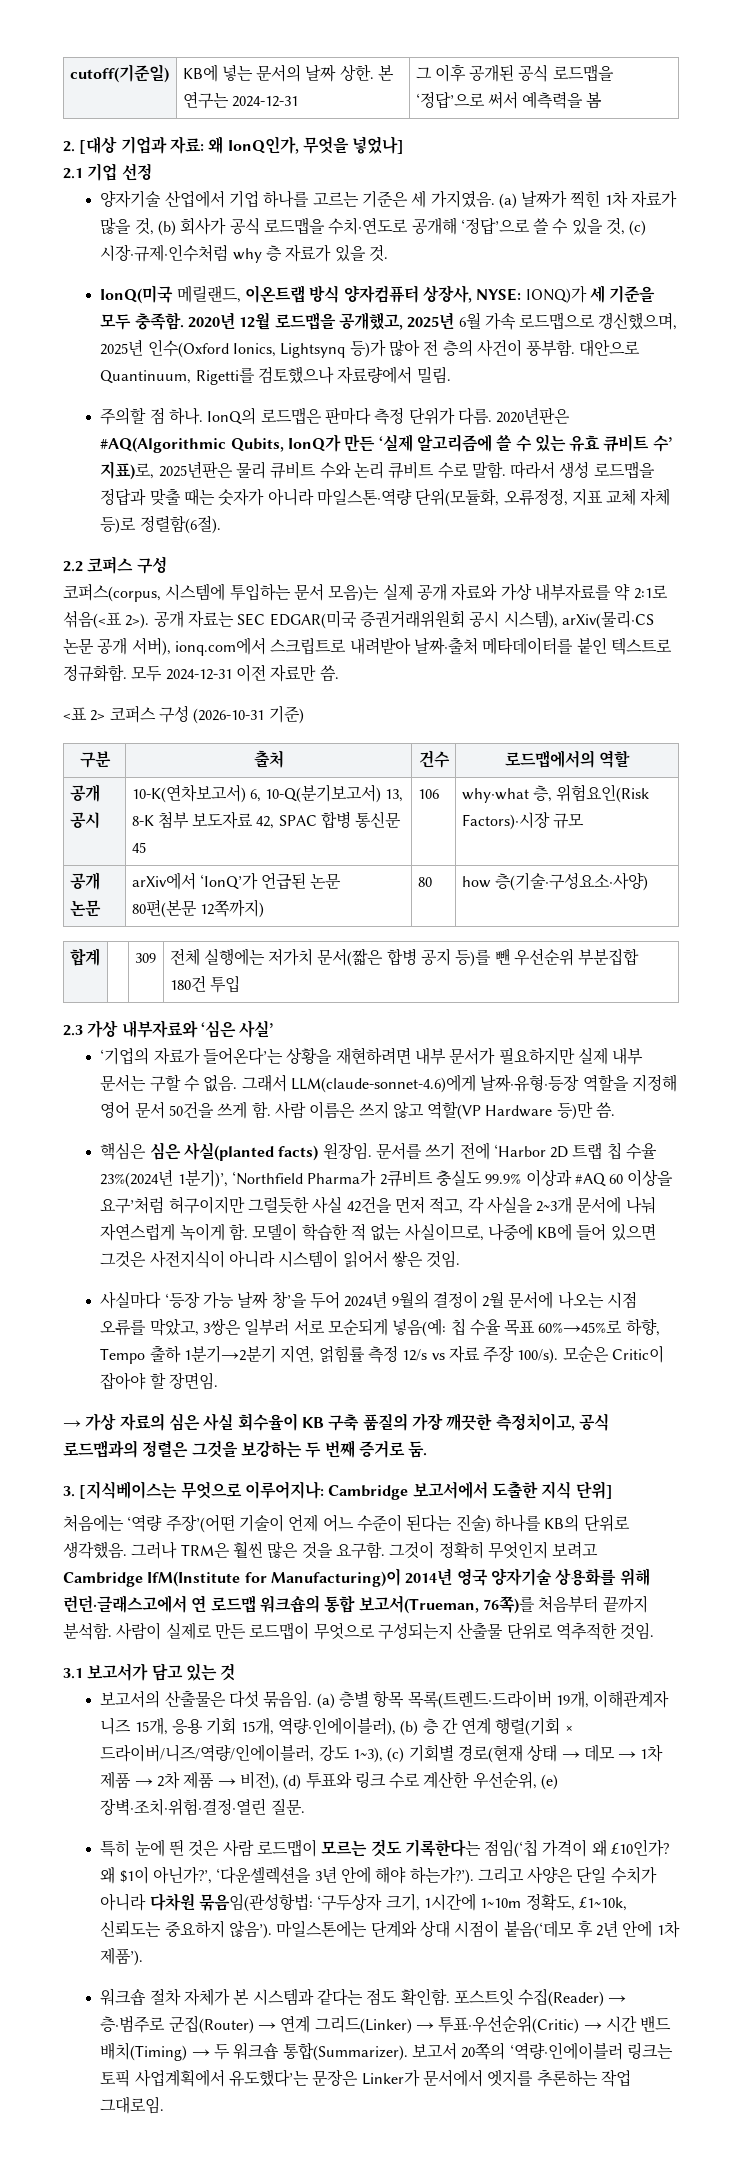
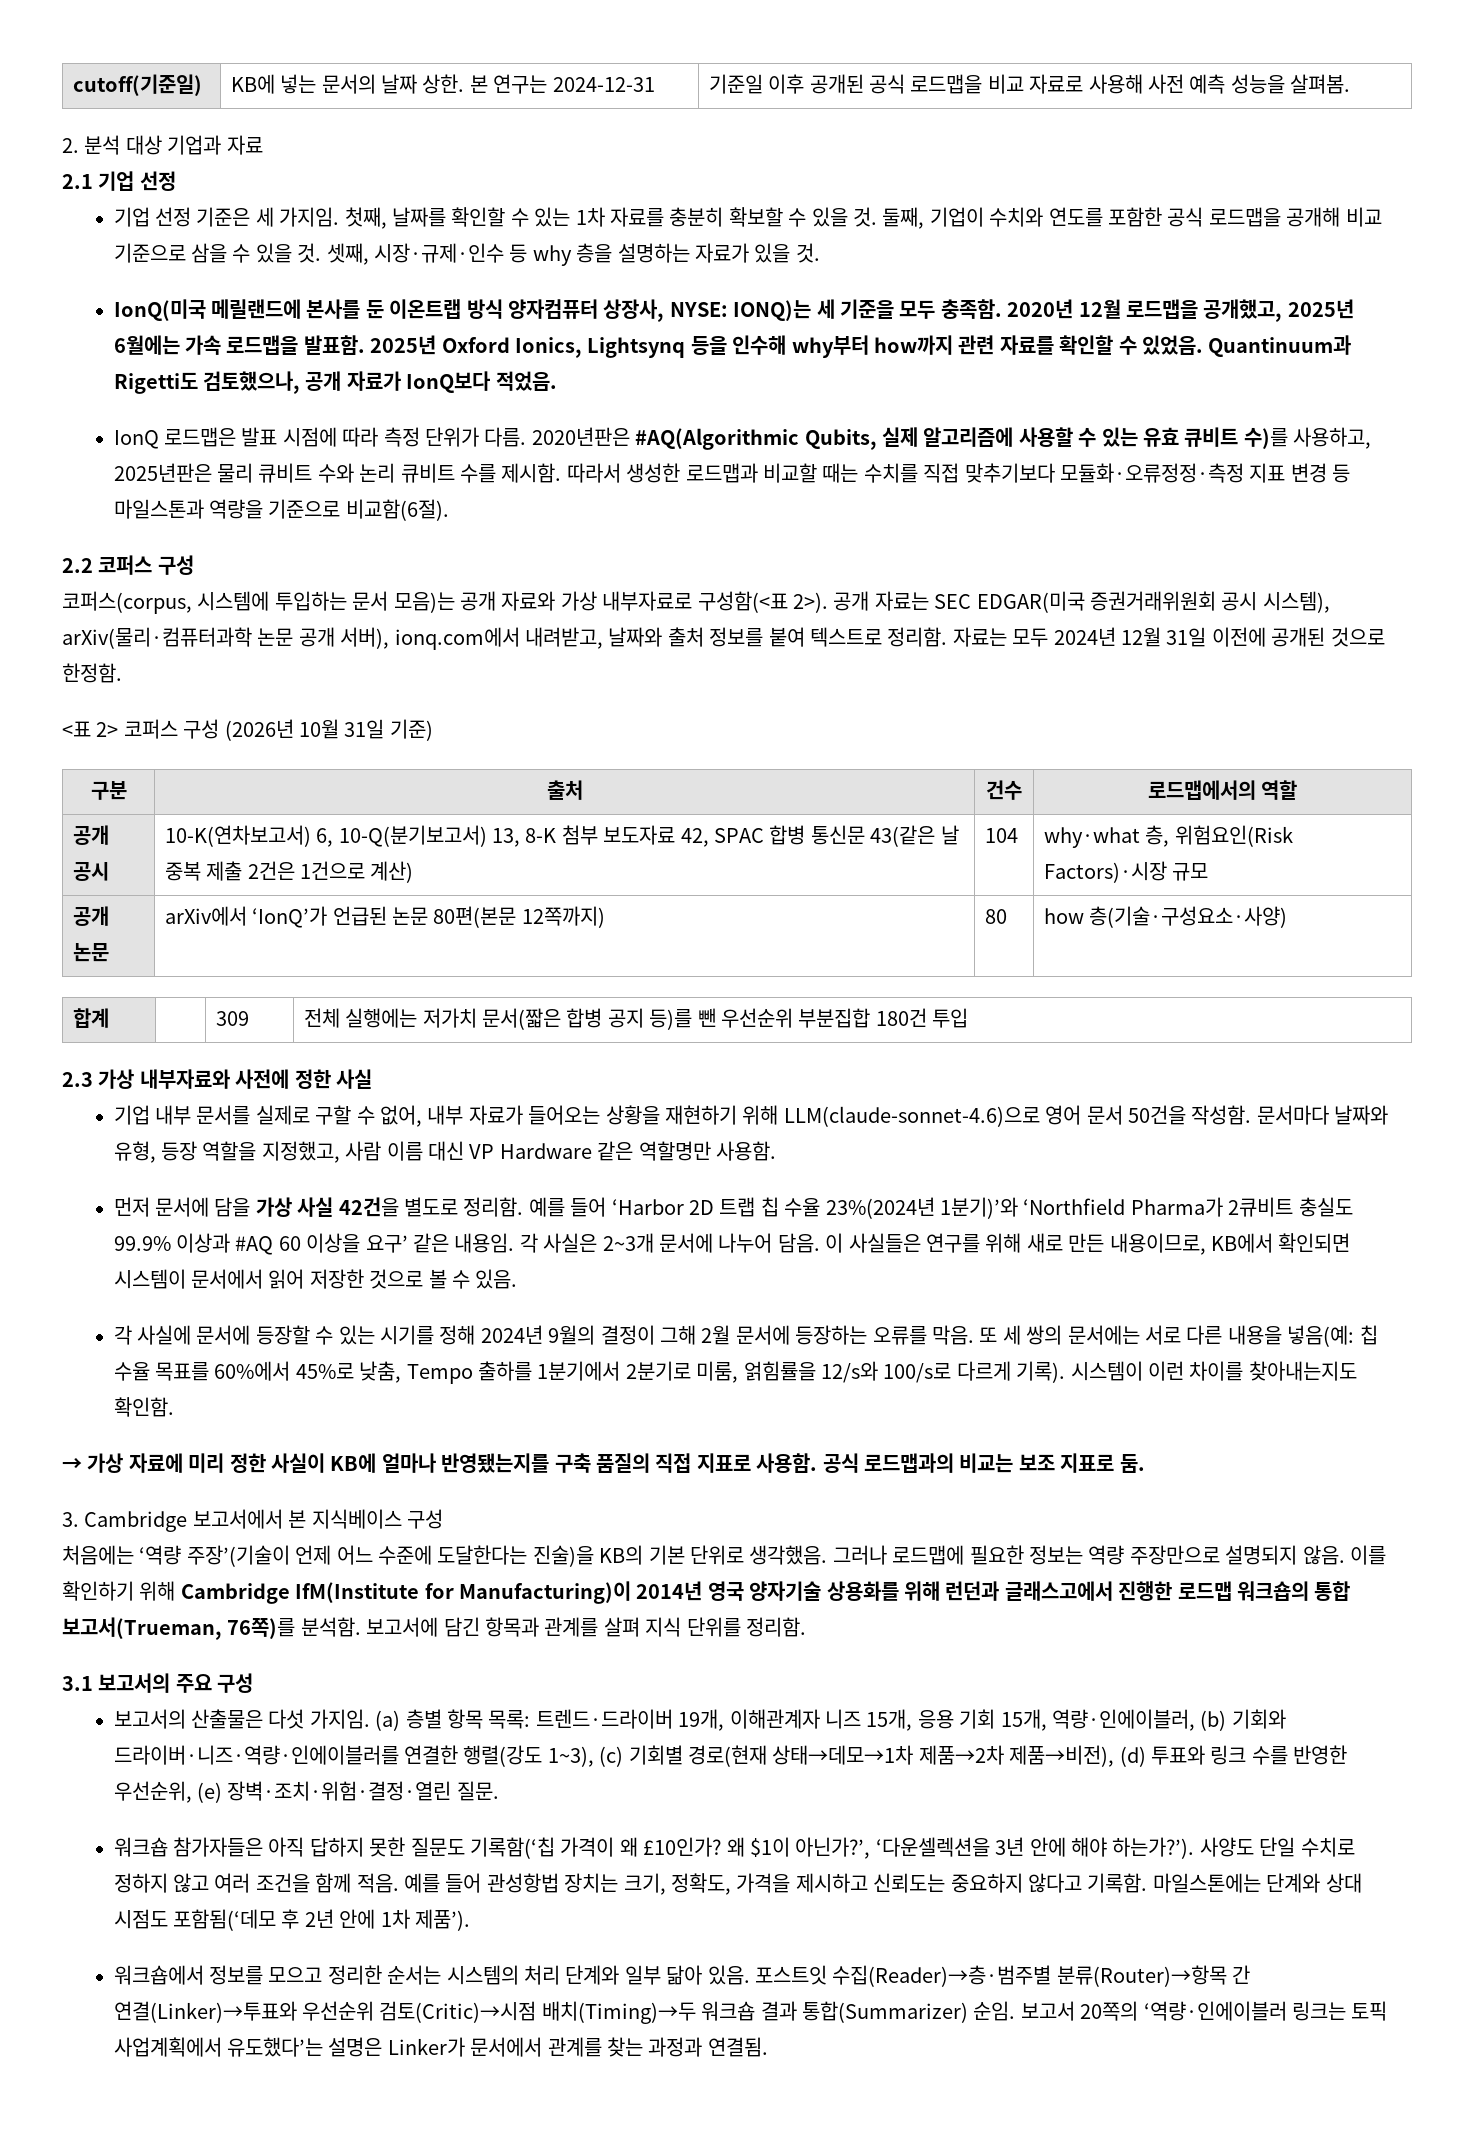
- cutoff(기준일) | KB에 넣는 문서의 날짜 상한. 본 연구는 2024-12-31 | 그 이후 공개된 공식 로드맵을 ‘정답’으로 써서 예측력을 봄
- 2. [대상 기업과 자료: 왜 IonQ인가, 무엇을 넣었나]
+ cutoff(기준일) | KB에 넣는 문서의 날짜 상한. 본 연구는 2024-12-31 | 기준일 이후 공개된 공식 로드맵을 비교 자료로 사용해 사전 예측 성능을 살펴봄.
+ 2. 분석 대상 기업과 자료
  2.1 기업 선정
- 양자기술 산업에서 기업 하나를 고르는 기준은 세 가지였음. (a) 날짜가 찍힌 1차 자료가 많을 것, (b) 회사가 공식 로드맵을 수치·연도로 공개해 ‘정답’으로 쓸 수 있을 것, (c) 시장·규제·인수처럼 why 층 자료가 있을 것.
+ 기업 선정 기준은 세 가지임. 첫째, 날짜를 확인할 수 있는 1차 자료를 충분히 확보할 수 있을 것. 둘째, 기업이 수치와 연도를 포함한 공식 로드맵을 공개해 비교 기준으로 삼을 수 있을 것. 셋째, 시장·규제·인수 등 why 층을 설명하는 자료가 있을 것.
- IonQ(미국 메릴랜드, 이온트랩 방식 양자컴퓨터 상장사, NYSE: IONQ)가 세 기준을 모두 충족함.
+ IonQ(미국 메릴랜드에 본사를 둔 이온트랩 방식 양자컴퓨터 상장사, NYSE: IONQ)는 세 기준을 모두 충족함.
- 2020년 12월 로드맵을 공개했고, 2025년 6월 가속 로드맵으로 갱신했으며, 2025년 인수(Oxford Ionics, Lightsynq 등)가 많아 전 층의 사건이 풍부함. 대안으로 Quantinuum, Rigetti를 검토했으나 자료량에서 밀림.
- 주의할 점 하나. IonQ의 로드맵은 판마다 측정 단위가 다름.
+ 2020년 12월 로드맵을 공개했고, 2025년 6월에는 가속 로드맵을 발표함. 2025년 Oxford Ionics, Lightsynq 등을 인수해 why부터 how까지 관련 자료를 확인할 수 있었음. Quantinuum과 Rigetti도 검토했으나, 공개 자료가 IonQ보다 적었음.
+ IonQ 로드맵은 발표 시점에 따라 측정 단위가 다름.
- 2020년판은 #AQ(Algorithmic Qubits, IonQ가 만든 ‘실제 알고리즘에 쓸 수 있는 유효 큐비트 수’ 지표)로, 2025년판은 물리 큐비트 수와 논리 큐비트 수로 말함. 따라서 생성 로드맵을 정답과 맞출 때는 숫자가 아니라 마일스톤·역량 단위(모듈화, 오류정정, 지표 교체 자체 등)로 정렬함(6절).
+ 2020년판은 #AQ(Algorithmic Qubits, 실제 알고리즘에 사용할 수 있는 유효 큐비트 수)를 사용하고, 2025년판은 물리 큐비트 수와 논리 큐비트 수를 제시함. 따라서 생성한 로드맵과 비교할 때는 수치를 직접 맞추기보다 모듈화·오류정정·측정 지표 변경 등 마일스톤과 역량을 기준으로 비교함(6절).
- 코퍼스(corpus, 시스템에 투입하는 문서 모음)는 실제 공개 자료와 가상 내부자료를 약 2:1로 섞음(<표 2>).
+ 코퍼스(corpus, 시스템에 투입하는 문서 모음)는 공개 자료와 가상 내부자료로 구성함(<표 2>).
- 공개 자료는 SEC EDGAR(미국 증권거래위원회 공시 시스템), arXiv(물리·CS 논문 공개 서버), ionq.com에서 스크립트로 내려받아 날짜·출처 메타데이터를 붙인 텍스트로 정규화함. 모두 2024-12-31 이전 자료만 씀.
+ 공개 자료는 SEC EDGAR(미국 증권거래위원회 공시 시스템), arXiv(물리·컴퓨터과학 논문 공개 서버), ionq.com에서 내려받고, 날짜와 출처 정보를 붙여 텍스트로 정리함. 자료는 모두 2024년 12월 31일 이전에 공개된 것으로 한정함.
- <표 2> 코퍼스 구성 (2026-10-31 기준)
+ <표 2> 코퍼스 구성 (2026년 10월 31일 기준)
- 공개 공시 | 10-K(연차보고서) 6, 10-Q(분기보고서) 13, 8-K 첨부 보도자료 42, SPAC 합병 통신문 45 | 106 | why·what 층, 위험요인(Risk Factors)·시장 규모
+ 공개 공시 | 10-K(연차보고서) 6, 10-Q(분기보고서) 13, 8-K 첨부 보도자료 42, SPAC 합병 통신문 43(같은 날 중복 제출 2건은 1건으로 계산) | 104 | why·what 층, 위험요인(Risk Factors)·시장 규모
- 2.3 가상 내부자료와 ‘심은 사실’
- ‘기업의 자료가 들어온다’는 상황을 재현하려면 내부 문서가 필요하지만 실제 내부 문서는 구할 수 없음. 그래서 LLM(claude-sonnet-4.6)에게 날짜·유형·등장 역할을 지정해 영어 문서 50건을 쓰게 함. 사람 이름은 쓰지 않고 역할(VP Hardware 등)만 씀.
- 핵심은 심은 사실(planted facts) 원장임. 문서를 쓰기 전에 ‘Harbor 2D 트랩 칩 수율 23%(2024년 1분기)’, ‘Northfield Pharma가 2큐비트 충실도 99.9% 이상과 #AQ 60 이상을 요구’처럼 허구이지만 그럴듯한 사실 42건을 먼저 적고, 각 사실을 2~3개 문서에 나눠 자연스럽게 녹이게 함. 모델이 학습한 적 없는 사실이므로, 나중에 KB에 들어 있으면 그것은 사전지식이 아니라 시스템이 읽어서 쌓은 것임.
- 사실마다 ‘등장 가능 날짜 창’을 두어 2024년 9월의 결정이 2월 문서에 나오는 시점 오류를 막았고, 3쌍은 일부러 서로 모순되게 넣음(예: 칩 수율 목표 60%→45%로 하향, Tempo 출하 1분기→2분기 지연, 얽힘률 측정 12/s vs 자료 주장 100/s). 모순은 Critic이 잡아야 할 장면임.
- → 가상 자료의 심은 사실 회수율이 KB 구축 품질의 가장 깨끗한 측정치이고, 공식 로드맵과의 정렬은 그것을 보강하는 두 번째 증거로 둠.
- 3. [지식베이스는 무엇으로 이루어지나: Cambridge 보고서에서 도출한 지식 단위]
- 처음에는 ‘역량 주장’(어떤 기술이 언제 어느 수준이 된다는 진술) 하나를 KB의 단위로 생각했음. 그러나 TRM은 훨씬 많은 것을 요구함. 그것이 정확히 무엇인지 보려고 Cambridge IfM(Institute for Manufacturing)이 2014년 영국 양자기술 상용화를 위해 런던·글래스고에서 연 로드맵 워크숍의 통합 보고서(Trueman, 76쪽)를 처음부터 끝까지 분석함. 사람이 실제로 만든 로드맵이 무엇으로 구성되는지 산출물 단위로 역추적한 것임.
- 3.1 보고서가 담고 있는 것
+ 2.3 가상 내부자료와 사전에 정한 사실
+ 기업 내부 문서를 실제로 구할 수 없어, 내부 자료가 들어오는 상황을 재현하기 위해 LLM(claude-sonnet-4.6)으로 영어 문서 50건을 작성함. 문서마다 날짜와 유형, 등장 역할을 지정했고, 사람 이름 대신 VP Hardware 같은 역할명만 사용함.
+ 먼저 문서에 담을 가상 사실 42건을 별도로 정리함. 예를 들어 ‘Harbor 2D 트랩 칩 수율 23%(2024년 1분기)’와 ‘Northfield Pharma가 2큐비트 충실도 99.9% 이상과 #AQ 60 이상을 요구’ 같은 내용임. 각 사실은 2~3개 문서에 나누어 담음. 이 사실들은 연구를 위해 새로 만든 내용이므로, KB에서 확인되면 시스템이 문서에서 읽어 저장한 것으로 볼 수 있음.
+ 각 사실에 문서에 등장할 수 있는 시기를 정해 2024년 9월의 결정이 그해 2월 문서에 등장하는 오류를 막음. 또 세 쌍의 문서에는 서로 다른 내용을 넣음(예: 칩 수율 목표를 60%에서 45%로 낮춤, Tempo 출하를 1분기에서 2분기로 미룸, 얽힘률을 12/s와 100/s로 다르게 기록). 시스템이 이런 차이를 찾아내는지도 확인함.
+ → 가상 자료에 미리 정한 사실이 KB에 얼마나 반영됐는지를 구축 품질의 직접 지표로 사용함. 공식 로드맵과의 비교는 보조 지표로 둠.
+ 3. Cambridge 보고서에서 본 지식베이스 구성
+ 처음에는 ‘역량 주장’(기술이 언제 어느 수준에 도달한다는 진술)을 KB의 기본 단위로 생각했음. 그러나 로드맵에 필요한 정보는 역량 주장만으로 설명되지 않음. 이를 확인하기 위해 Cambridge IfM(Institute for Manufacturing)이 2014년 영국 양자기술 상용화를 위해 런던과 글래스고에서 진행한 로드맵 워크숍의 통합 보고서(Trueman, 76쪽)를 분석함. 보고서에 담긴 항목과 관계를 살펴 지식 단위를 정리함.
+ 3.1 보고서의 주요 구성
- 보고서의 산출물은 다섯 묶음임.
+ 보고서의 산출물은 다섯 가지임.
- (a) 층별 항목 목록(트렌드·드라이버 19개, 이해관계자 니즈 15개, 응용 기회 15개, 역량·인에이블러), (b) 층 간 연계 행렬(기회 × 드라이버/니즈/역량/인에이블러, 강도 1~3), (c) 기회별 경로(현재 상태 → 데모 → 1차 제품 → 2차 제품 → 비전), (d) 투표와 링크 수로 계산한 우선순위, (e) 장벽·조치·위험·결정·열린 질문.
+ (a) 층별 항목 목록: 트렌드·드라이버 19개, 이해관계자 니즈 15개, 응용 기회 15개, 역량·인에이블러, (b) 기회와 드라이버·니즈·역량·인에이블러를 연결한 행렬(강도 1~3), (c) 기회별 경로(현재 상태→데모→1차 제품→2차 제품→비전), (d) 투표와 링크 수를 반영한 우선순위, (e) 장벽·조치·위험·결정·열린 질문.
- 특히 눈에 띈 것은 사람 로드맵이 모르는 것도 기록한다는 점임(‘칩 가격이 왜 £10인가?
+ 워크숍 참가자들은 아직 답하지 못한 질문도 기록함(‘칩 가격이 왜 £10인가?
- 그리고 사양은 단일 수치가 아니라 다차원 묶음임(관성항법: ‘구두상자 크기, 1시간에 1~10m 정확도, £1~10k, 신뢰도는 중요하지 않음’).
+ 사양도 단일 수치로 정하지 않고 여러 조건을 함께 적음. 예를 들어 관성항법 장치는 크기, 정확도, 가격을 제시하고 신뢰도는 중요하지 않다고 기록함.
- 마일스톤에는 단계와 상대 시점이 붙음(‘데모 후 2년 안에 1차 제품’).
+ 마일스톤에는 단계와 상대 시점도 포함됨(‘데모 후 2년 안에 1차 제품’).
- 워크숍 절차 자체가 본 시스템과 같다는 점도 확인함. 포스트잇 수집(Reader) → 층·범주로 군집(Router) → 연계 그리드(Linker) → 투표·우선순위(Critic) → 시간 밴드 배치(Timing) → 두 워크숍 통합(Summarizer).
+ 워크숍에서 정보를 모으고 정리한 순서는 시스템의 처리 단계와 일부 닮아 있음. 포스트잇 수집(Reader)→층·범주별 분류(Router)→항목 간 연결(Linker)→투표와 우선순위 검토(Critic)→시점 배치(Timing)→두 워크숍 결과 통합(Summarizer) 순임.
- 보고서 20쪽의 ‘역량·인에이블러 링크는 토픽 사업계획에서 유도했다’는 문장은 Linker가 문서에서 엣지를 추론하는 작업 그대로임.
+ 보고서 20쪽의 ‘역량·인에이블러 링크는 토픽 사업계획에서 유도했다’는 설명은 Linker가 문서에서 관계를 찾는 과정과 연결됨.

